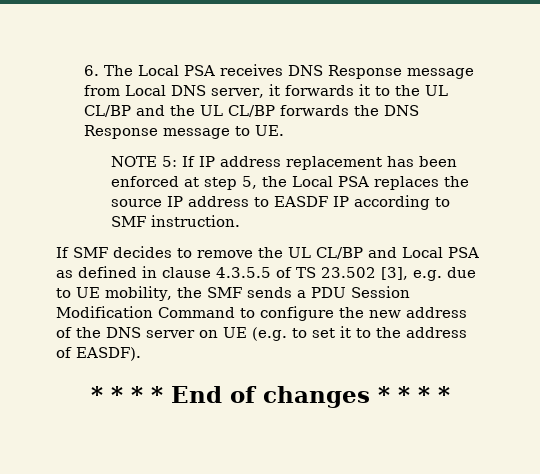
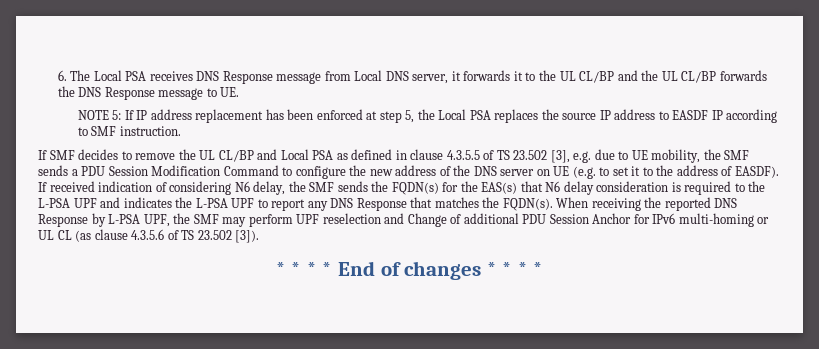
+ If received indication of considering N6 delay, the SMF sends the FQDN(s) for the EAS(s) that N6 delay consideration is required to the L-PSA UPF and indicates the L-PSA UPF to report any DNS Response that matches the FQDN(s). When receiving the reported DNS Response by L-PSA UPF, the SMF may perform UPF reselection and Change of additional PDU Session Anchor for IPv6 multi-homing or UL CL (as clause 4.3.5.6 of TS 23.502 [3]).

